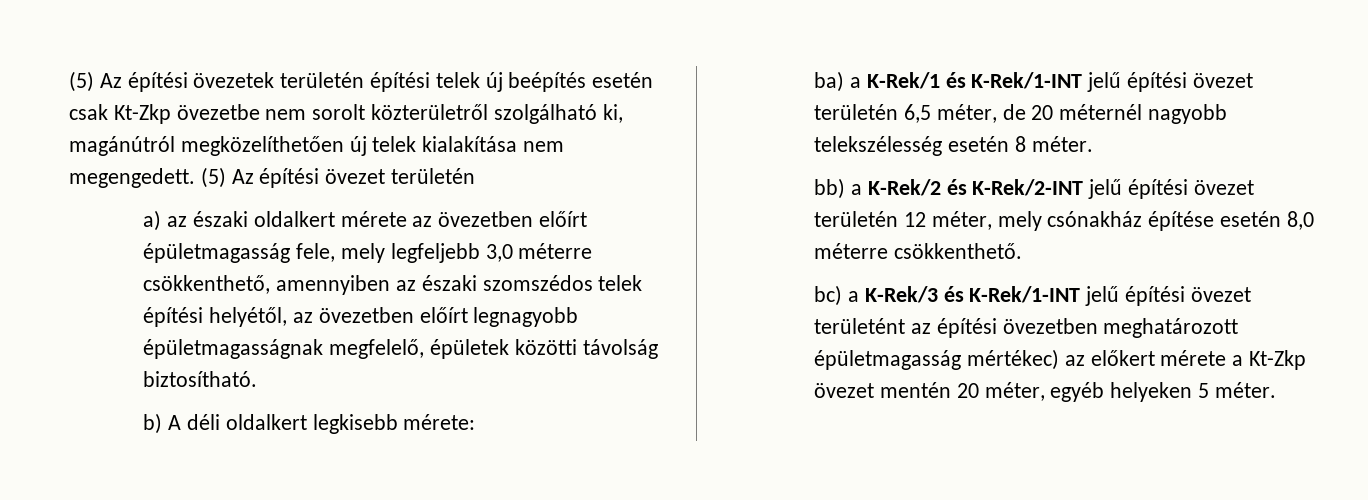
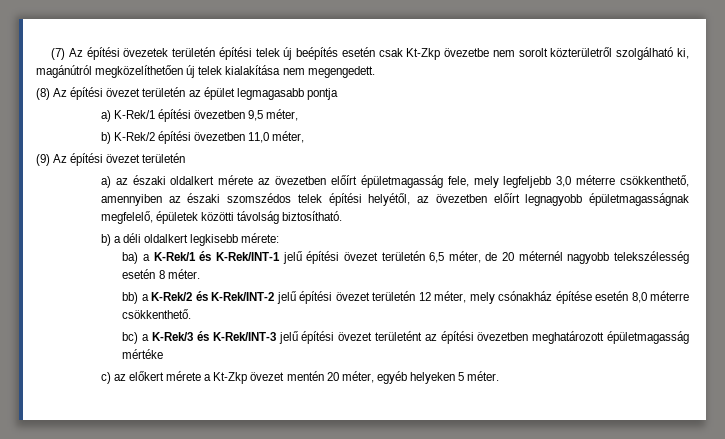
- (5) Az építési övezetek területén építési telek új beépítés esetén csak Kt-Zkp övezetbe nem sorolt közterületről szolgálható ki, magánútról megközelíthetően új telek kialakítása nem megengedett. (5) Az építési övezet területén
+ (7) Az építési övezetek területén építési telek új beépítés esetén csak Kt-Zkp övezetbe nem sorolt közterületről szolgálható ki, magánútról megközelíthetően új telek kialakítása nem megengedett.
+ (8) Az építési övezet területén az épület legmagasabb pontja
+ a) K-Rek/1 építési övezetben 9,5 méter,
+ b) K-Rek/2 építési övezetben 11,0 méter,
+ (9) Az építési övezet területén
- b) A déli oldalkert legkisebb mérete:
+ b) a déli oldalkert legkisebb mérete:
- ba) a K-Rek/1 és K-Rek/1-INT jelű építési övezet területén 6,5 méter, de 20 méternél nagyobb telekszélesség esetén 8 méter.
+ ba) a K-Rek/1 és K-Rek/INT-1 jelű építési övezet területén 6,5 méter, de 20 méternél nagyobb telekszélesség esetén 8 méter.
- bb) a K-Rek/2 és K-Rek/2-INT jelű építési övezet területén 12 méter, mely csónakház építése esetén 8,0 méterre csökkenthető.
+ bb) a K-Rek/2 és K-Rek/INT-2 jelű építési övezet területén 12 méter, mely csónakház építése esetén 8,0 méterre csökkenthető.
- bc) a K-Rek/3 és K-Rek/1-INT jelű építési övezet területént az építési övezetben meghatározott épületmagasság mértékec) az előkert mérete a Kt-Zkp övezet mentén 20 méter, egyéb helyeken 5 méter.
+ bc) a K-Rek/3 és K-Rek/INT-3 jelű építési övezet területént az építési övezetben meghatározott épületmagasság mértéke
+ c) az előkert mérete a Kt-Zkp övezet mentén 20 méter, egyéb helyeken 5 méter.

